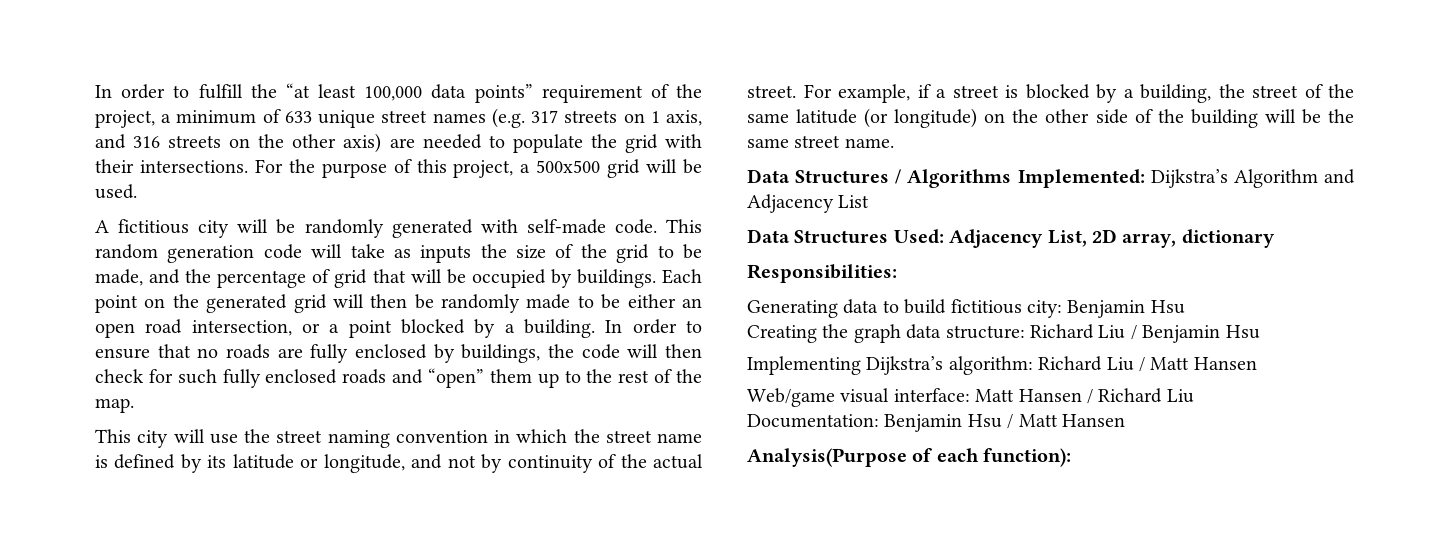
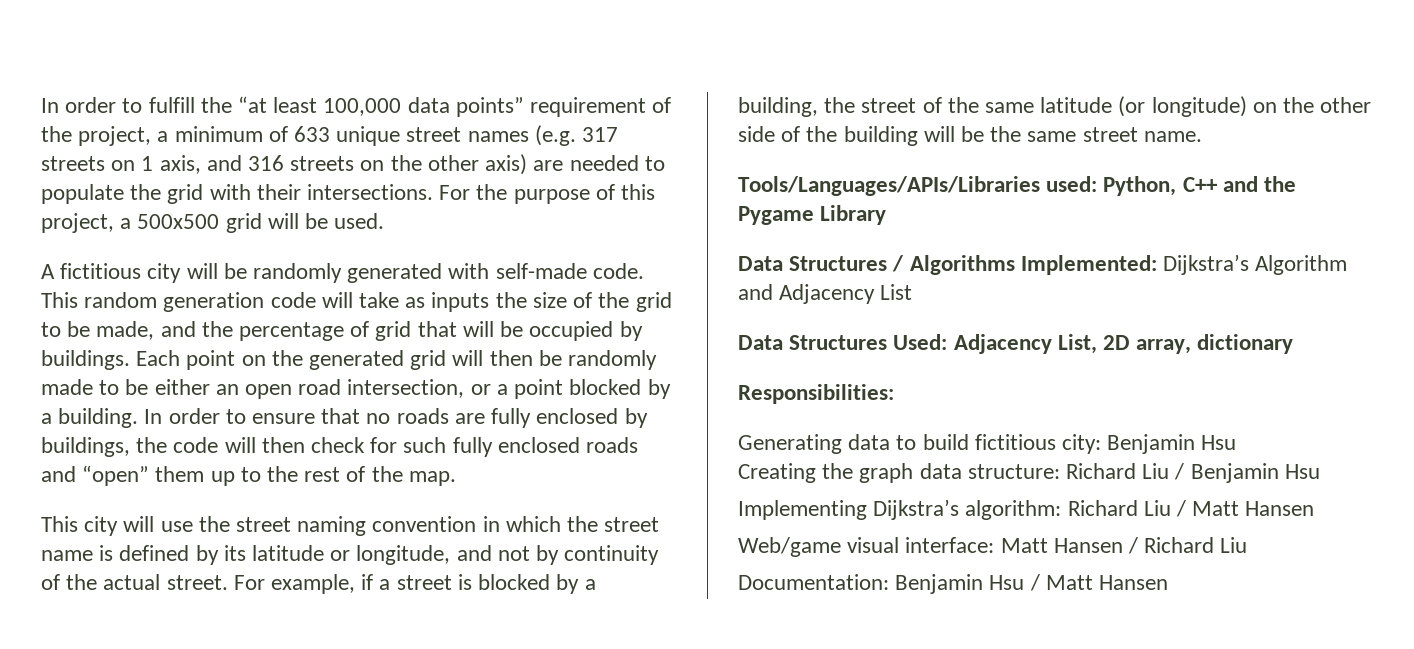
+ Tools/Languages/APIs/Libraries used: Python, C++ and the Pygame Library
- Analysis(Purpose of each function):

